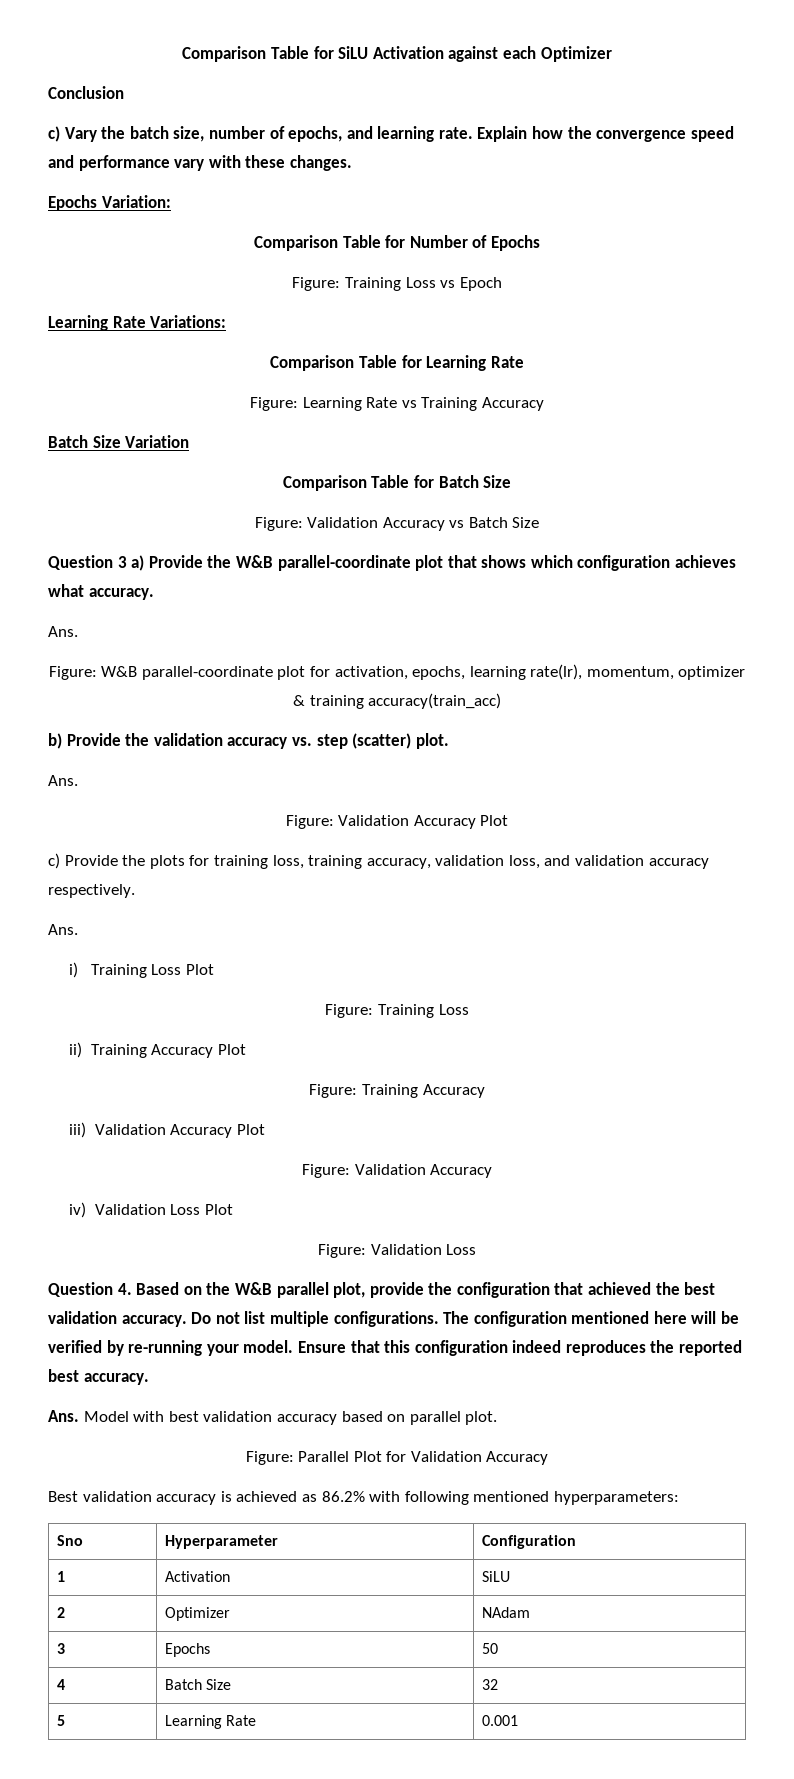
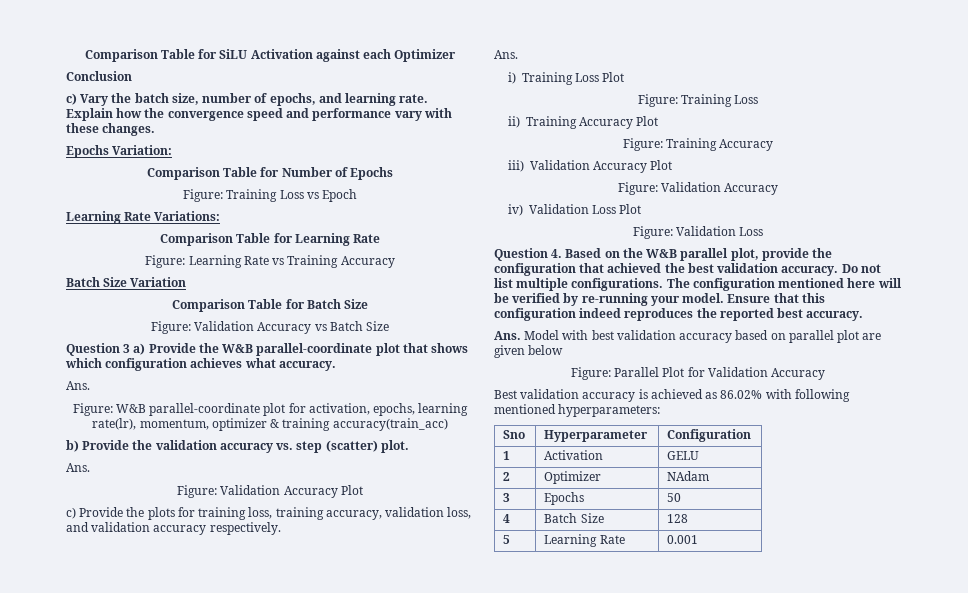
- Ans. Model with best validation accuracy based on parallel plot.
+ Ans. Model with best validation accuracy based on parallel plot are given below
- Best validation accuracy is achieved as 86.2% with following mentioned hyperparameters:
+ Best validation accuracy is achieved as 86.02% with following mentioned hyperparameters:
- 1 | Activation | SiLU
+ 1 | Activation | GELU
- 4 | Batch Size | 32
+ 4 | Batch Size | 128

